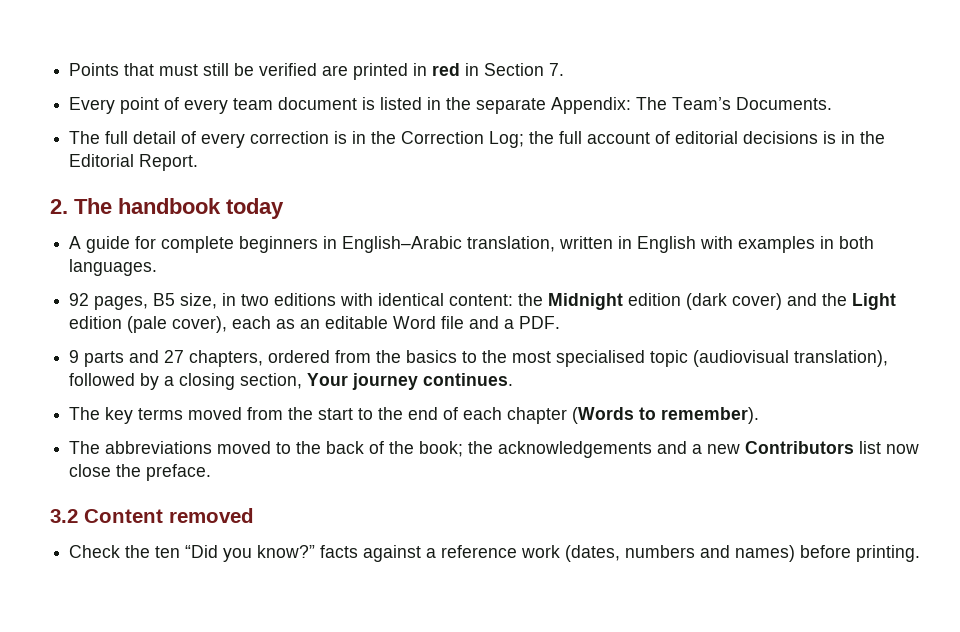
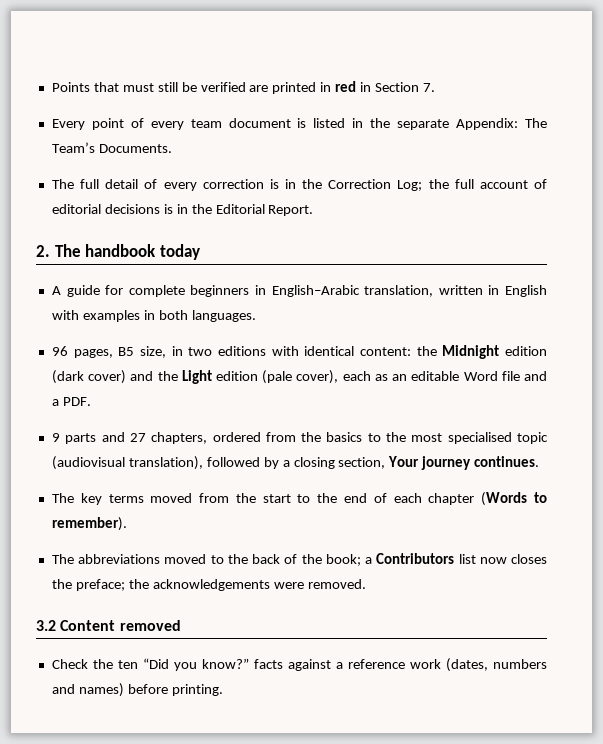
- 92 pages, B5 size, in two editions with identical content: the Midnight edition (dark cover) and the Light edition (pale cover), each as an editable Word file and a PDF.
+ 96 pages, B5 size, in two editions with identical content: the Midnight edition (dark cover) and the Light edition (pale cover), each as an editable Word file and a PDF.
- The abbreviations moved to the back of the book; the acknowledgements and a new Contributors list now close the preface.
+ The abbreviations moved to the back of the book; a Contributors list now closes the preface; the acknowledgements were removed.

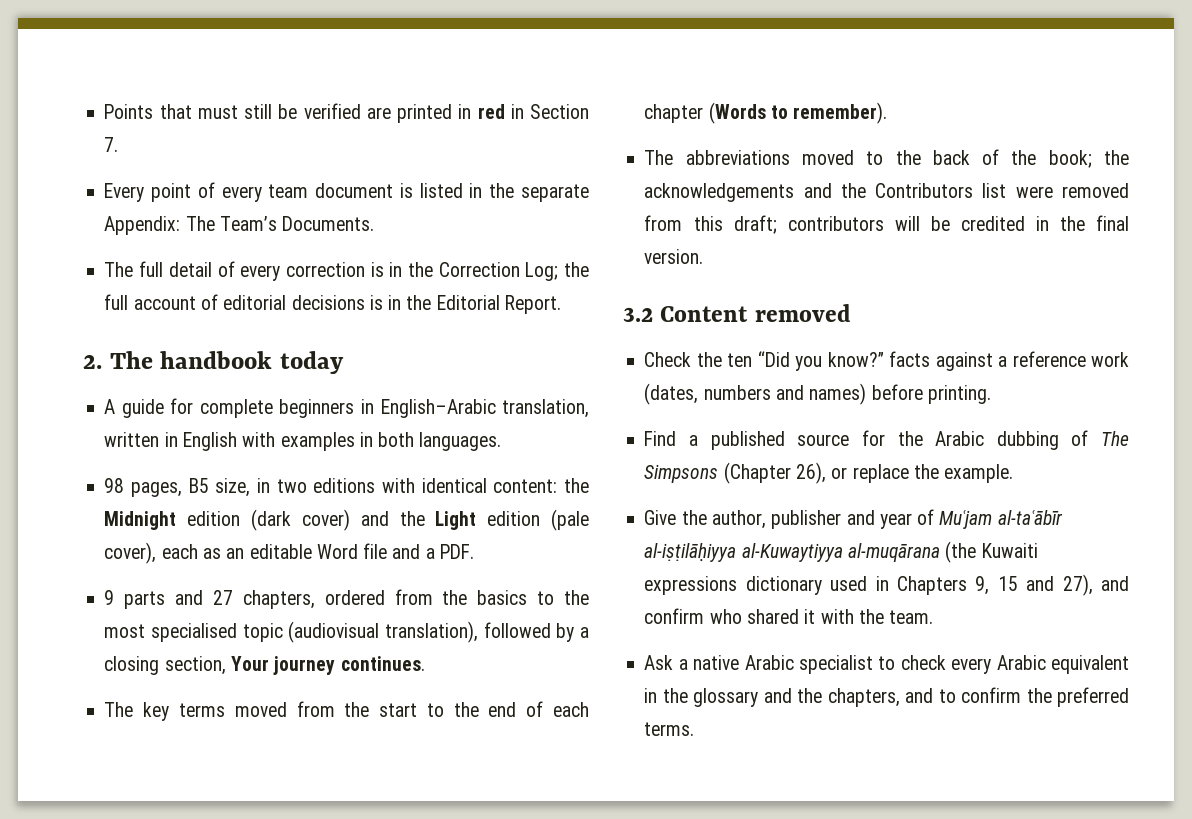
- 96 pages, B5 size, in two editions with identical content: the Midnight edition (dark cover) and the Light edition (pale cover), each as an editable Word file and a PDF.
+ 98 pages, B5 size, in two editions with identical content: the Midnight edition (dark cover) and the Light edition (pale cover), each as an editable Word file and a PDF.
- The abbreviations moved to the back of the book; a Contributors list now closes the preface; the acknowledgements were removed.
+ The abbreviations moved to the back of the book; the acknowledgements and the Contributors list were removed from this draft; contributors will be credited in the final version.
+ Find a published source for the Arabic dubbing of The Simpsons (Chapter 26), or replace the example.
+ Give the author, publisher and year of Muʿjam al-taʿābīr al-iṣṭilāḥiyya al-Kuwaytiyya al-muqārana (the Kuwaiti expressions dictionary used in Chapters 9, 15 and 27), and confirm who shared it with the team.
+ Ask a native Arabic specialist to check every Arabic equivalent in the glossary and the chapters, and to confirm the preferred terms.

